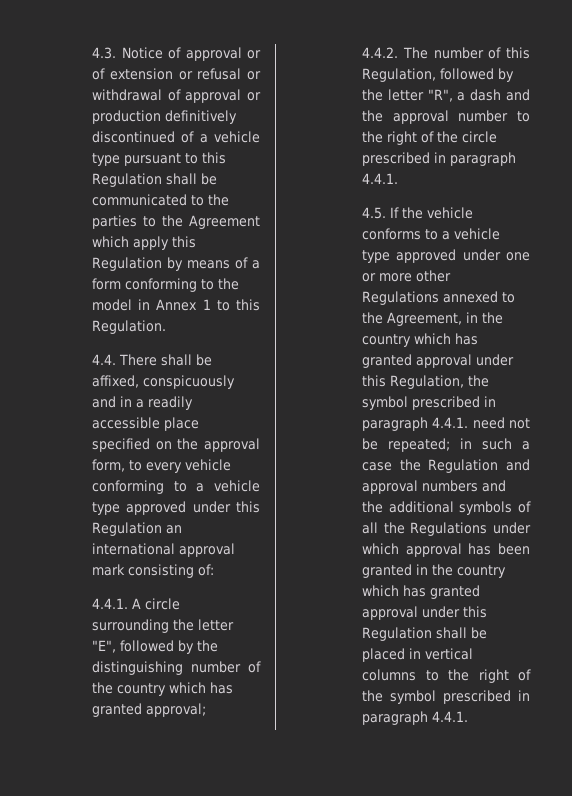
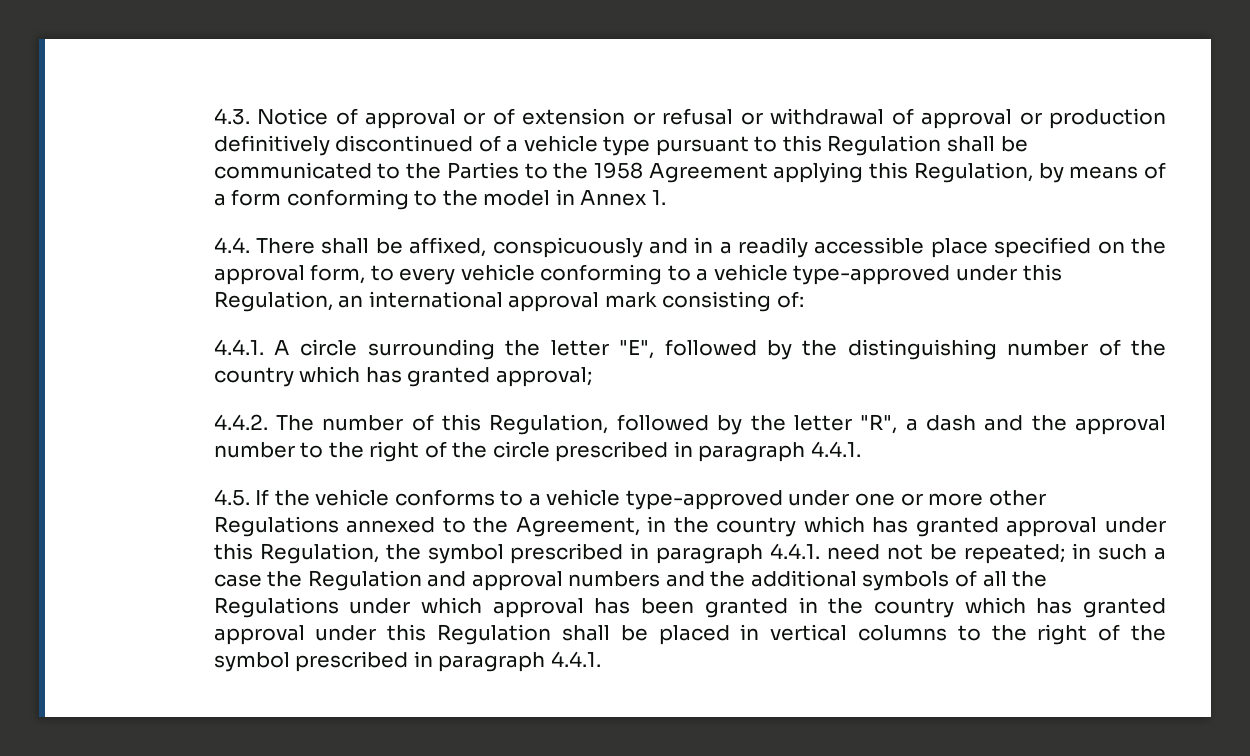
- 4.3. Notice of approval or of extension or refusal or withdrawal of approval or production definitively discontinued of a vehicle type pursuant to this Regulation shall be communicated to the parties to the Agreement which apply this Regulation by means of a form conforming to the model in Annex 1 to this Regulation.
+ 4.3. Notice of approval or of extension or refusal or withdrawal of approval or production definitively discontinued of a vehicle type pursuant to this Regulation shall be communicated to the Parties to the 1958 Agreement applying this Regulation, by means of a form conforming to the model in Annex 1.
- 4.4. There shall be affixed, conspicuously and in a readily accessible place specified on the approval form, to every vehicle conforming to a vehicle type approved under this Regulation an international approval mark consisting of:
+ 4.4. There shall be affixed, conspicuously and in a readily accessible place specified on the approval form, to every vehicle conforming to a vehicle type-approved under this Regulation, an international approval mark consisting of:
- 4.5. If the vehicle conforms to a vehicle type approved under one or more other Regulations annexed to the Agreement, in the country which has granted approval under this Regulation, the symbol prescribed in paragraph 4.4.1. need not be repeated;
+ 4.5. If the vehicle conforms to a vehicle type-approved under one or more other Regulations annexed to the Agreement, in the country which has granted approval under this Regulation, the symbol prescribed in paragraph 4.4.1. need not be repeated;

